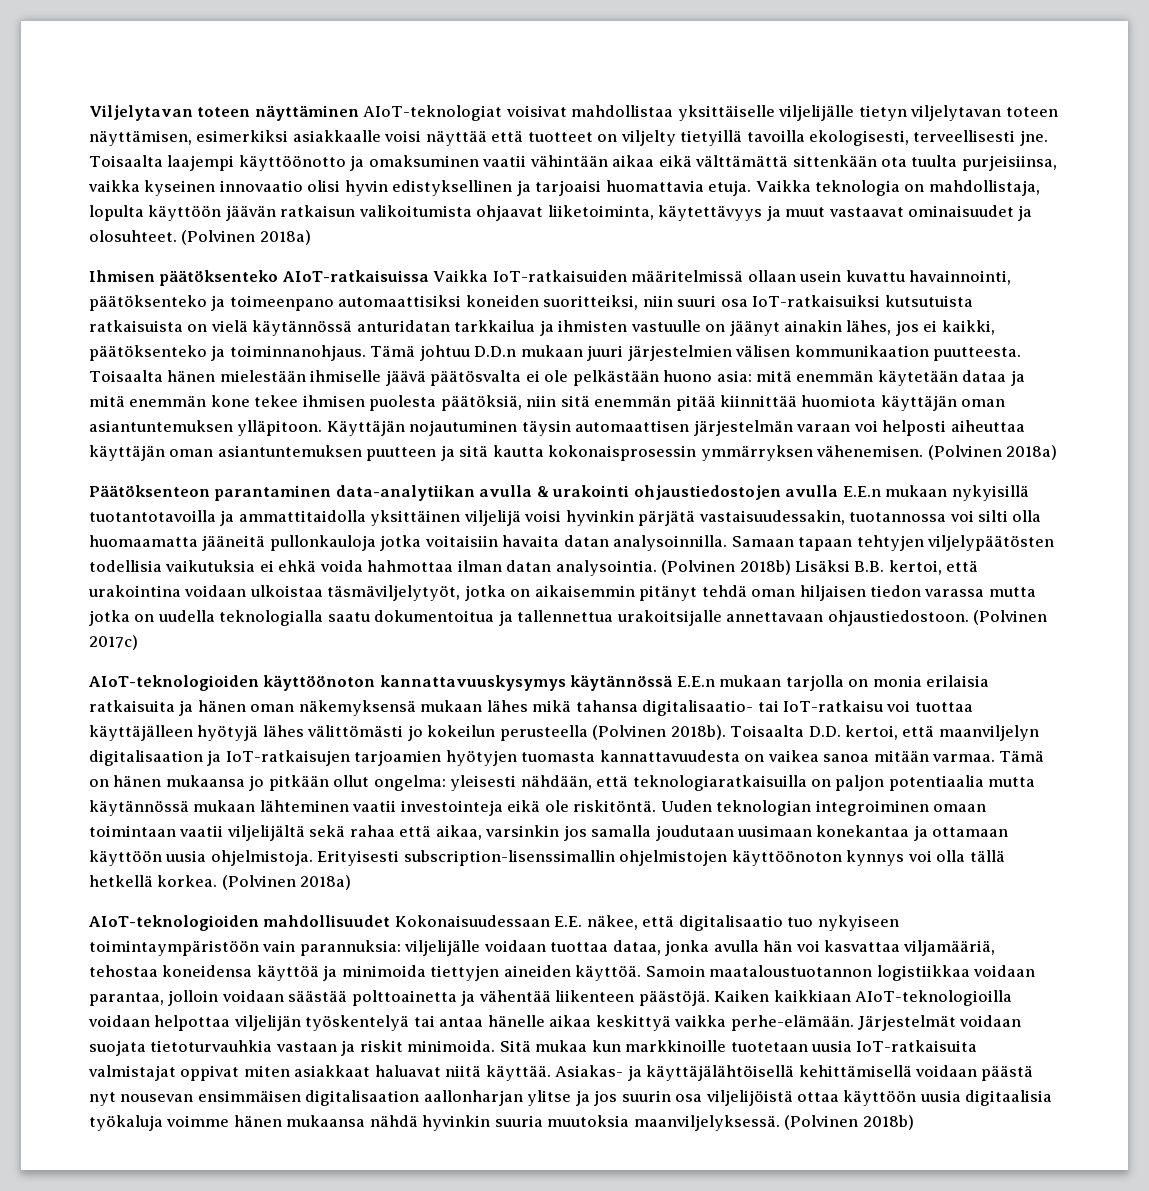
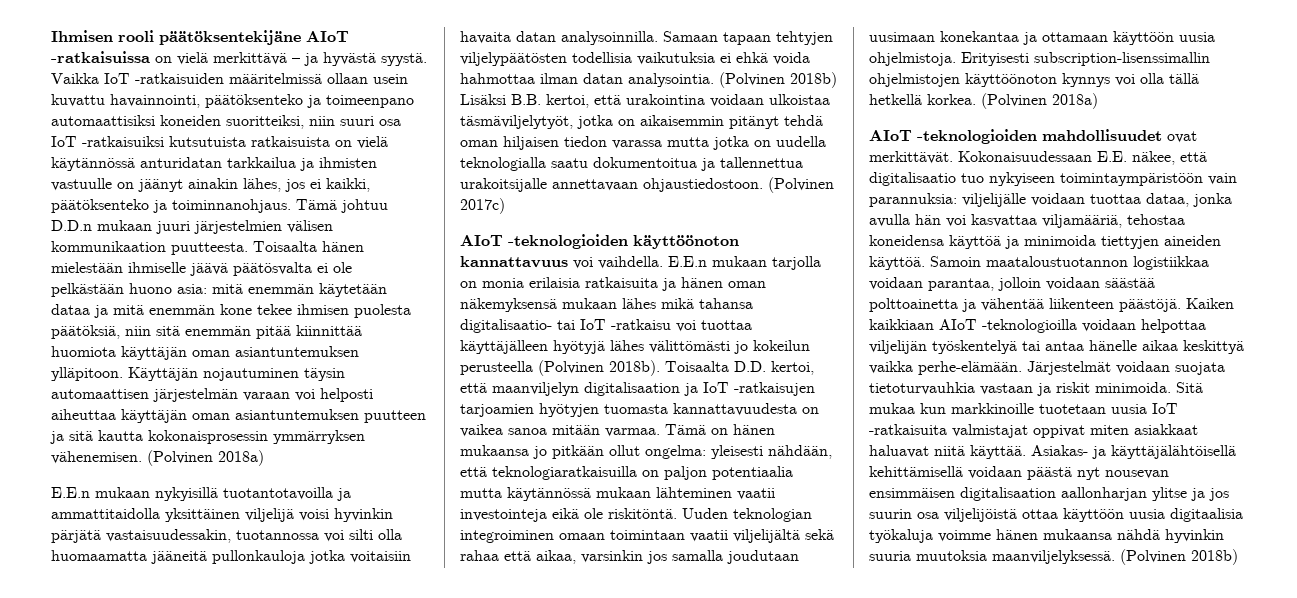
- Viljelytavan toteen näyttäminen AIoT-teknologiat voisivat mahdollistaa yksittäiselle viljelijälle tietyn viljelytavan toteen näyttämisen, esimerkiksi asiakkaalle voisi näyttää että tuotteet on viljelty tietyillä tavoilla ekologisesti, terveellisesti jne. Toisaalta laajempi käyttöönotto ja omaksuminen vaatii vähintään aikaa eikä välttämättä sittenkään ota tuulta purjeisiinsa, vaikka kyseinen innovaatio olisi hyvin edistyksellinen ja tarjoaisi huomattavia etuja. Vaikka teknologia on mahdollistaja, lopulta käyttöön jäävän ratkaisun valikoitumista ohjaavat liiketoiminta, käytettävyys ja muut vastaavat ominaisuudet ja olosuhteet. (Polvinen 2018a)
- Ihmisen päätöksenteko AIoT-ratkaisuissa Vaikka IoT-ratkaisuiden määritelmissä ollaan usein kuvattu havainnointi, päätöksenteko ja toimeenpano automaattisiksi koneiden suoritteiksi, niin suuri osa IoT-ratkaisuiksi kutsutuista ratkaisuista on vielä käytännössä anturidatan tarkkailua ja ihmisten vastuulle on jäänyt ainakin lähes, jos ei kaikki, päätöksenteko ja toiminnanohjaus.
+ Ihmisen rooli päätöksentekijäne AIoT -ratkaisuissa on vielä merkittävä – ja hyvästä syystä. Vaikka IoT -ratkaisuiden määritelmissä ollaan usein kuvattu havainnointi, päätöksenteko ja toimeenpano automaattisiksi koneiden suoritteiksi, niin suuri osa IoT -ratkaisuiksi kutsutuista ratkaisuista on vielä käytännössä anturidatan tarkkailua ja ihmisten vastuulle on jäänyt ainakin lähes, jos ei kaikki, päätöksenteko ja toiminnanohjaus.
- Päätöksenteon parantaminen data-analytiikan avulla & urakointi ohjaustiedostojen avulla E.E.n mukaan nykyisillä tuotantotavoilla ja ammattitaidolla yksittäinen viljelijä voisi hyvinkin pärjätä vastaisuudessakin, tuotannossa voi silti olla huomaamatta jääneitä pullonkauloja jotka voitaisiin havaita datan analysoinnilla.
+ E.E.n mukaan nykyisillä tuotantotavoilla ja ammattitaidolla yksittäinen viljelijä voisi hyvinkin pärjätä vastaisuudessakin, tuotannossa voi silti olla huomaamatta jääneitä pullonkauloja jotka voitaisiin havaita datan analysoinnilla.
- AIoT-teknologioiden käyttöönoton kannattavuuskysymys käytännössä E.E.n mukaan tarjolla on monia erilaisia ratkaisuita ja hänen oman näkemyksensä mukaan lähes mikä tahansa digitalisaatio- tai IoT-ratkaisu voi tuottaa käyttäjälleen hyötyjä lähes välittömästi jo kokeilun perusteella (Polvinen 2018b).
+ AIoT -teknologioiden käyttöönoton kannattavuus voi vaihdella. E.E.n mukaan tarjolla on monia erilaisia ratkaisuita ja hänen oman näkemyksensä mukaan lähes mikä tahansa digitalisaatio- tai IoT -ratkaisu voi tuottaa käyttäjälleen hyötyjä lähes välittömästi jo kokeilun perusteella (Polvinen 2018b).
- Toisaalta D.D. kertoi, että maanviljelyn digitalisaation ja IoT-ratkaisujen tarjoamien hyötyjen tuomasta kannattavuudesta on vaikea sanoa mitään varmaa.
+ Toisaalta D.D. kertoi, että maanviljelyn digitalisaation ja IoT -ratkaisujen tarjoamien hyötyjen tuomasta kannattavuudesta on vaikea sanoa mitään varmaa.
- AIoT-teknologioiden mahdollisuudet Kokonaisuudessaan E.E. näkee, että digitalisaatio tuo nykyiseen toimintaympäristöön vain parannuksia: viljelijälle voidaan tuottaa dataa, jonka avulla hän voi kasvattaa viljamääriä, tehostaa koneidensa käyttöä ja minimoida tiettyjen aineiden käyttöä.
+ AIoT -teknologioiden mahdollisuudet ovat merkittävät. Kokonaisuudessaan E.E. näkee, että digitalisaatio tuo nykyiseen toimintaympäristöön vain parannuksia: viljelijälle voidaan tuottaa dataa, jonka avulla hän voi kasvattaa viljamääriä, tehostaa koneidensa käyttöä ja minimoida tiettyjen aineiden käyttöä.
- Kaiken kaikkiaan AIoT-teknologioilla voidaan helpottaa viljelijän työskentelyä tai antaa hänelle aikaa keskittyä vaikka perhe-elämään.
+ Kaiken kaikkiaan AIoT -teknologioilla voidaan helpottaa viljelijän työskentelyä tai antaa hänelle aikaa keskittyä vaikka perhe-elämään.
- Sitä mukaa kun markkinoille tuotetaan uusia IoT-ratkaisuita valmistajat oppivat miten asiakkaat haluavat niitä käyttää.
+ Sitä mukaa kun markkinoille tuotetaan uusia IoT -ratkaisuita valmistajat oppivat miten asiakkaat haluavat niitä käyttää.

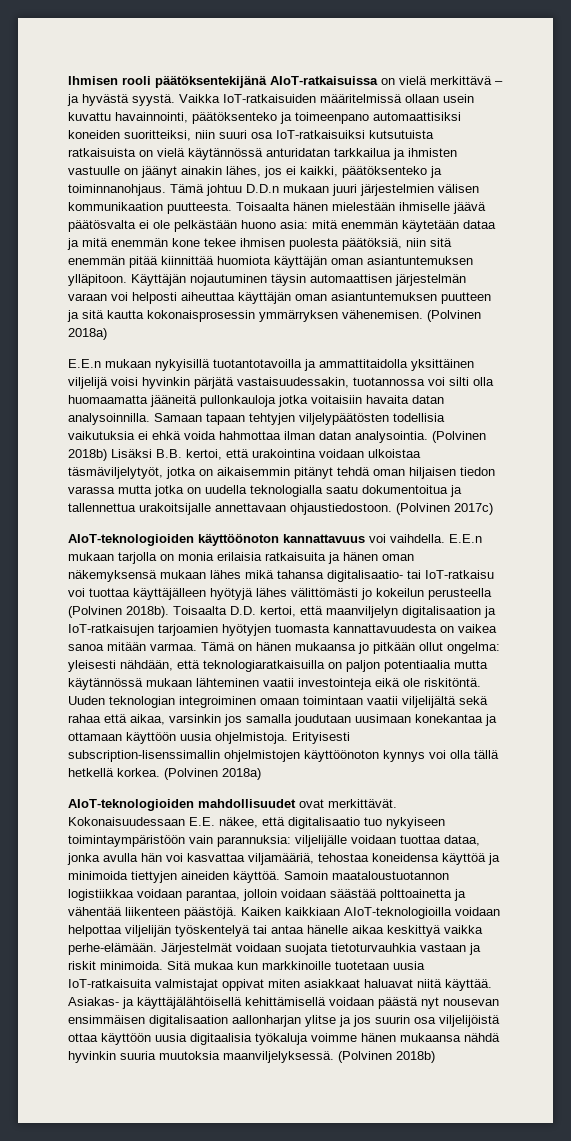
- Ihmisen rooli päätöksentekijäne AIoT -ratkaisuissa on vielä merkittävä – ja hyvästä syystä.
+ Ihmisen rooli päätöksentekijänä AIoT-ratkaisuissa on vielä merkittävä – ja hyvästä syystä.
- Vaikka IoT -ratkaisuiden määritelmissä ollaan usein kuvattu havainnointi, päätöksenteko ja toimeenpano automaattisiksi koneiden suoritteiksi, niin suuri osa IoT -ratkaisuiksi kutsutuista ratkaisuista on vielä käytännössä anturidatan tarkkailua ja ihmisten vastuulle on jäänyt ainakin lähes, jos ei kaikki, päätöksenteko ja toiminnanohjaus.
+ Vaikka IoT-ratkaisuiden määritelmissä ollaan usein kuvattu havainnointi, päätöksenteko ja toimeenpano automaattisiksi koneiden suoritteiksi, niin suuri osa IoT-ratkaisuiksi kutsutuista ratkaisuista on vielä käytännössä anturidatan tarkkailua ja ihmisten vastuulle on jäänyt ainakin lähes, jos ei kaikki, päätöksenteko ja toiminnanohjaus.
- AIoT -teknologioiden käyttöönoton kannattavuus voi vaihdella.
+ AIoT-teknologioiden käyttöönoton kannattavuus voi vaihdella.
- E.E.n mukaan tarjolla on monia erilaisia ratkaisuita ja hänen oman näkemyksensä mukaan lähes mikä tahansa digitalisaatio- tai IoT -ratkaisu voi tuottaa käyttäjälleen hyötyjä lähes välittömästi jo kokeilun perusteella (Polvinen 2018b).
+ E.E.n mukaan tarjolla on monia erilaisia ratkaisuita ja hänen oman näkemyksensä mukaan lähes mikä tahansa digitalisaatio- tai IoT-ratkaisu voi tuottaa käyttäjälleen hyötyjä lähes välittömästi jo kokeilun perusteella (Polvinen 2018b).
- Toisaalta D.D. kertoi, että maanviljelyn digitalisaation ja IoT -ratkaisujen tarjoamien hyötyjen tuomasta kannattavuudesta on vaikea sanoa mitään varmaa.
+ Toisaalta D.D. kertoi, että maanviljelyn digitalisaation ja IoT-ratkaisujen tarjoamien hyötyjen tuomasta kannattavuudesta on vaikea sanoa mitään varmaa.
- AIoT -teknologioiden mahdollisuudet ovat merkittävät.
+ AIoT-teknologioiden mahdollisuudet ovat merkittävät.
- Kaiken kaikkiaan AIoT -teknologioilla voidaan helpottaa viljelijän työskentelyä tai antaa hänelle aikaa keskittyä vaikka perhe-elämään.
+ Kaiken kaikkiaan AIoT-teknologioilla voidaan helpottaa viljelijän työskentelyä tai antaa hänelle aikaa keskittyä vaikka perhe-elämään.
- Sitä mukaa kun markkinoille tuotetaan uusia IoT -ratkaisuita valmistajat oppivat miten asiakkaat haluavat niitä käyttää.
+ Sitä mukaa kun markkinoille tuotetaan uusia IoT-ratkaisuita valmistajat oppivat miten asiakkaat haluavat niitä käyttää.

